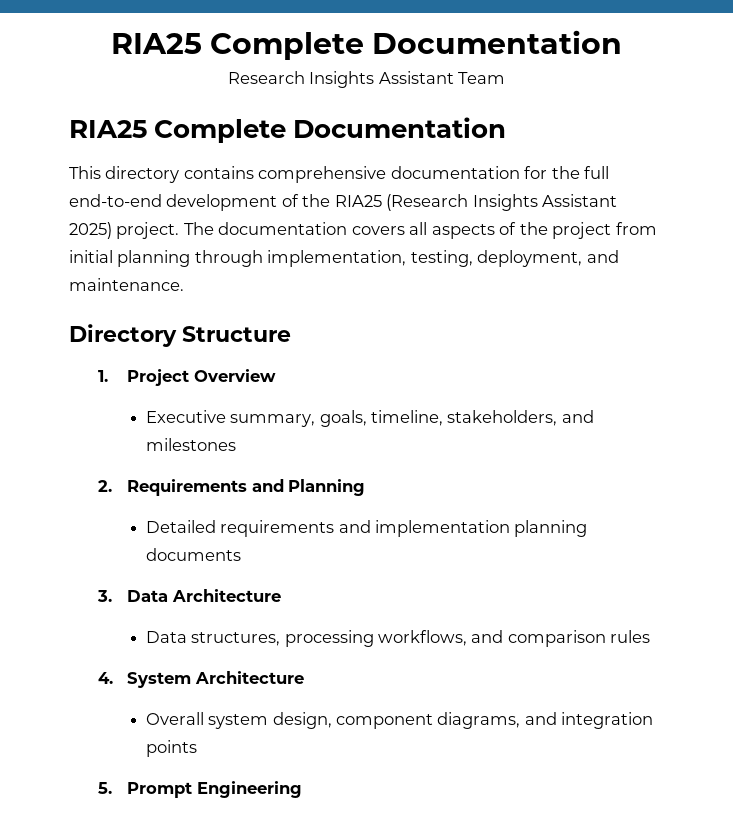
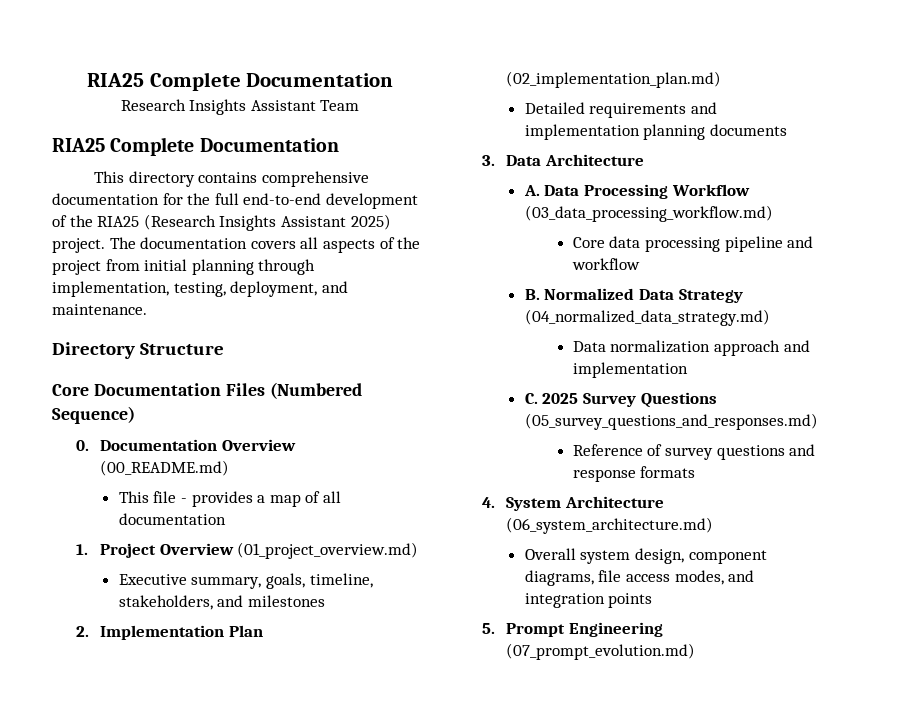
+ Core Documentation Files (Numbered Sequence)
+ 0. Documentation Overview (00_README.md)
+ This file - provides a map of all documentation
- 1. Project Overview
+ 1. Project Overview (01_project_overview.md)
- 2. Requirements and Planning
+ 2. Implementation Plan (02_implementation_plan.md)
- Data structures, processing workflows, and comparison rules
+ A. Data Processing Workflow (03_data_processing_workflow.md)
+ Core data processing pipeline and workflow
+ B. Normalized Data Strategy (04_normalized_data_strategy.md)
+ Data normalization approach and implementation
+ C. 2025 Survey Questions (05_survey_questions_and_responses.md)
+ Reference of survey questions and response formats
- 4. System Architecture
+ 4. System Architecture (06_system_architecture.md)
- Overall system design, component diagrams, and integration points
+ Overall system design, component diagrams, file access modes, and integration points
- 5. Prompt Engineering
+ 5. Prompt Engineering (07_prompt_evolution.md)

